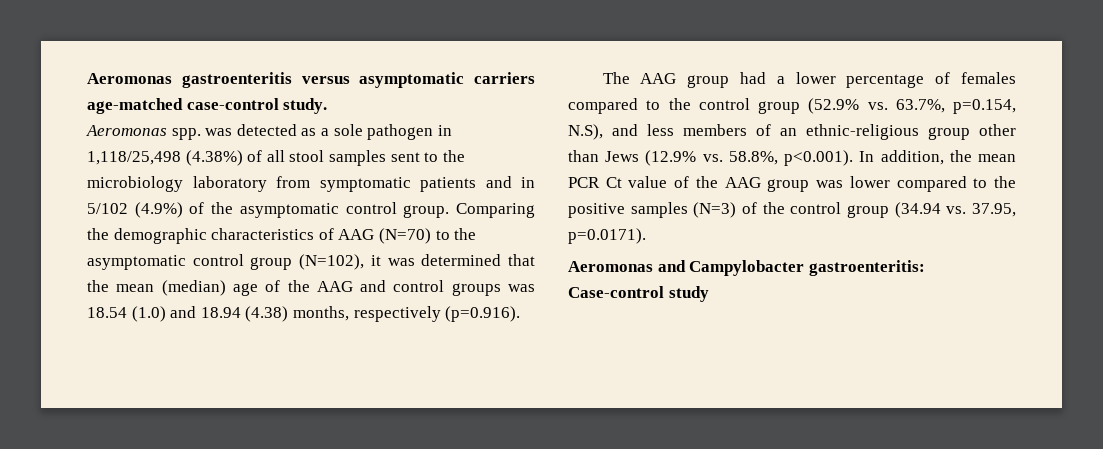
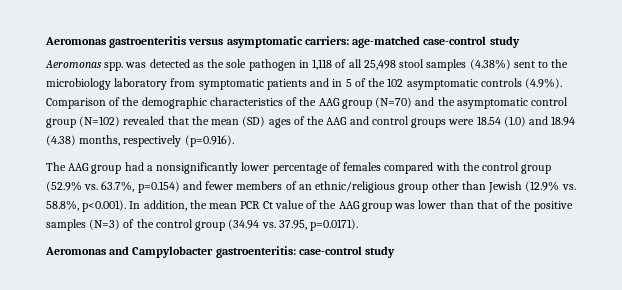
- Aeromonas gastroenteritis versus asymptomatic carriers age-matched case-control study.
+ Aeromonas gastroenteritis versus asymptomatic carriers: age-matched case-control study
- Aeromonas spp. was detected as a sole pathogen in 1,118/25,498 (4.38%) of all stool samples sent to the microbiology laboratory from symptomatic patients and in 5/102 (4.9%) of the asymptomatic control group. Comparing the demographic characteristics of AAG (N=70) to the asymptomatic control group (N=102), it was determined that the mean (median) age of the AAG and control groups was 18.54 (1.0) and 18.94 (4.38) months, respectively (p=0.916).
+ Aeromonas spp. was detected as the sole pathogen in 1,118 of all 25,498 stool samples (4.38%) sent to the microbiology laboratory from symptomatic patients and in 5 of the 102 asymptomatic controls (4.9%). Comparison of the demographic characteristics of the AAG group (N=70) and the asymptomatic control group (N=102) revealed that the mean (SD) ages of the AAG and control groups were 18.54 (1.0) and 18.94 (4.38) months, respectively (p=0.916).
- The AAG group had a lower percentage of females compared to the control group (52.9% vs. 63.7%, p=0.154, N.S), and less members of an ethnic-religious group other than Jews (12.9% vs. 58.8%, p<0.001). In addition, the mean PCR Ct value of the AAG group was lower compared to the positive samples (N=3) of the control group (34.94 vs. 37.95, p=0.0171).
+ The AAG group had a nonsignificantly lower percentage of females compared with the control group (52.9% vs. 63.7%, p=0.154) and fewer members of an ethnic/religious group other than Jewish (12.9% vs. 58.8%, p<0.001). In addition, the mean PCR Ct value of the AAG group was lower than that of the positive samples (N=3) of the control group (34.94 vs. 37.95, p=0.0171).
- Aeromonas and Campylobacter gastroenteritis: Case-control study
+ Aeromonas and Campylobacter gastroenteritis: case-control study

